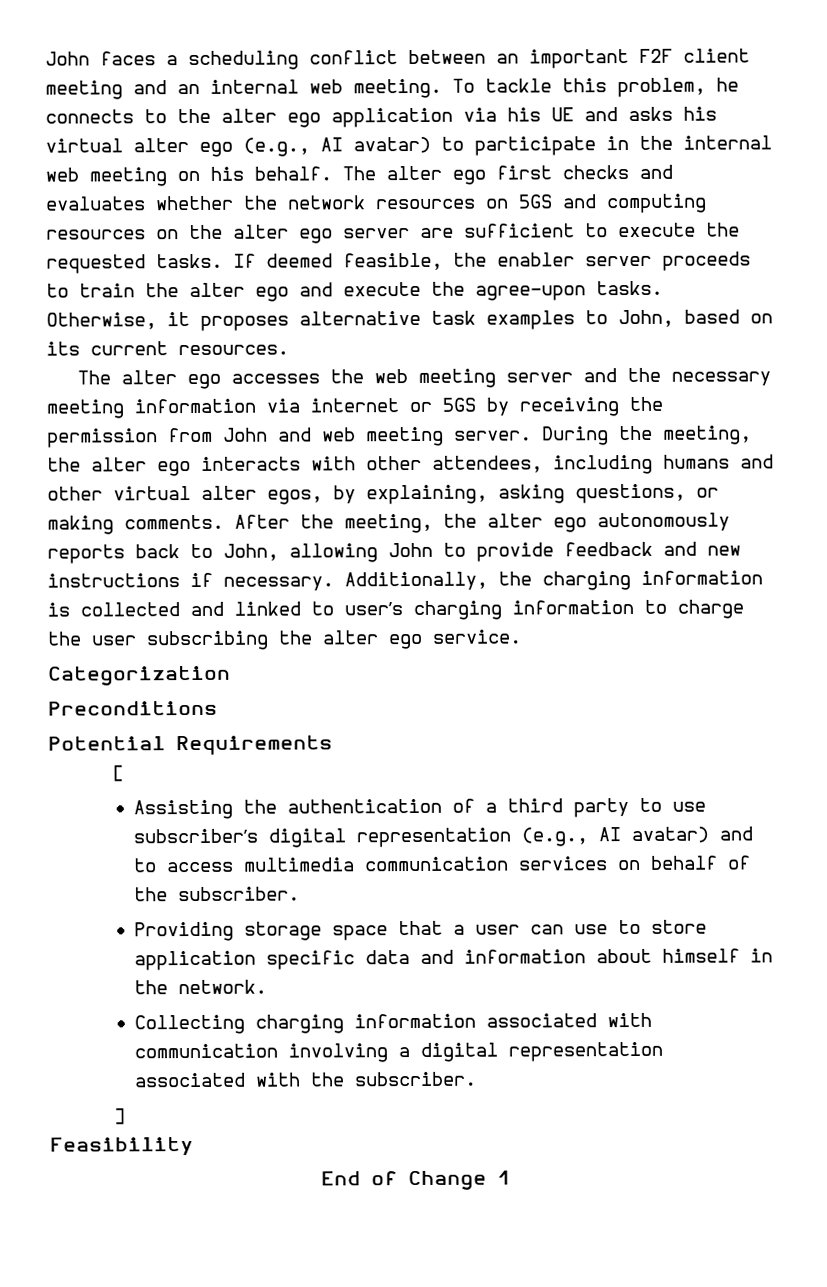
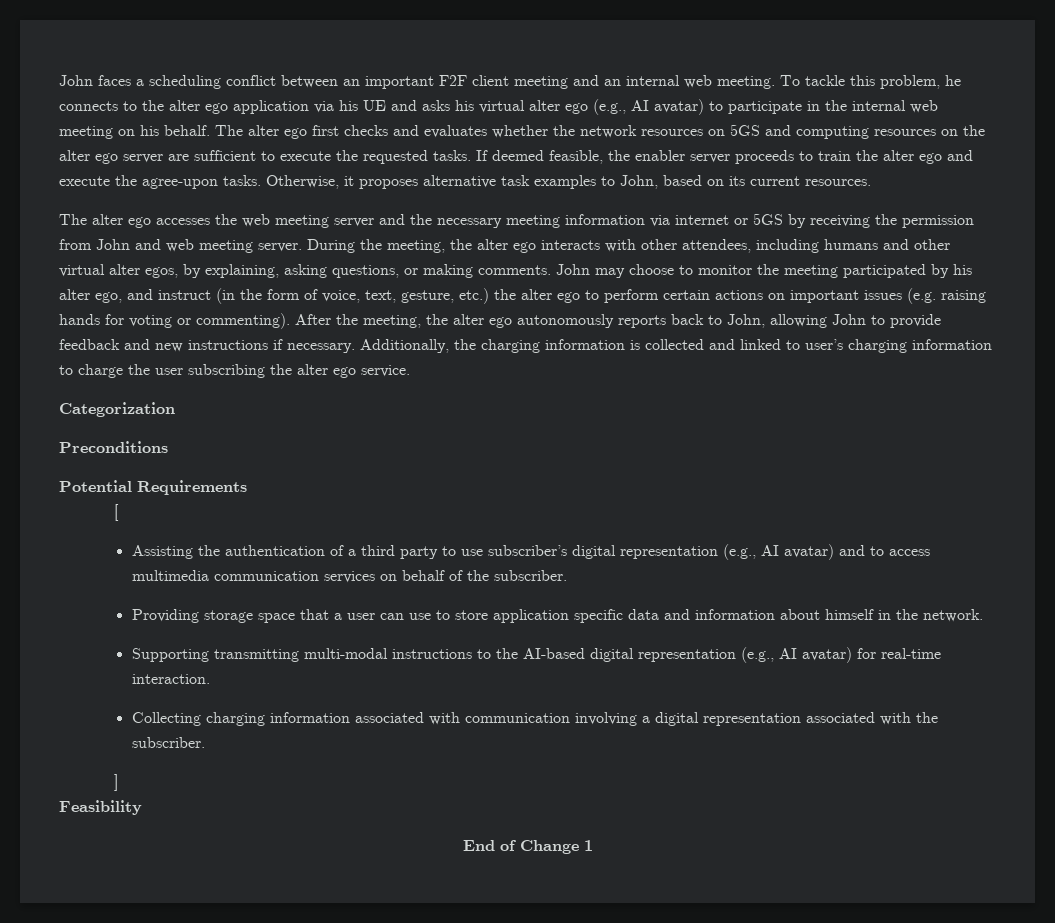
+ John may choose to monitor the meeting participated by his alter ego, and instruct (in the form of voice, text, gesture, etc.) the alter ego to perform certain actions on important issues (e.g. raising hands for voting or commenting).
+ Supporting transmitting multi-modal instructions to the AI-based digital representation (e.g., AI avatar) for real-time interaction.

